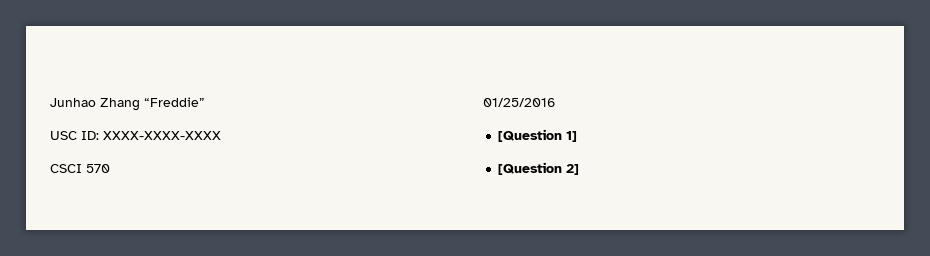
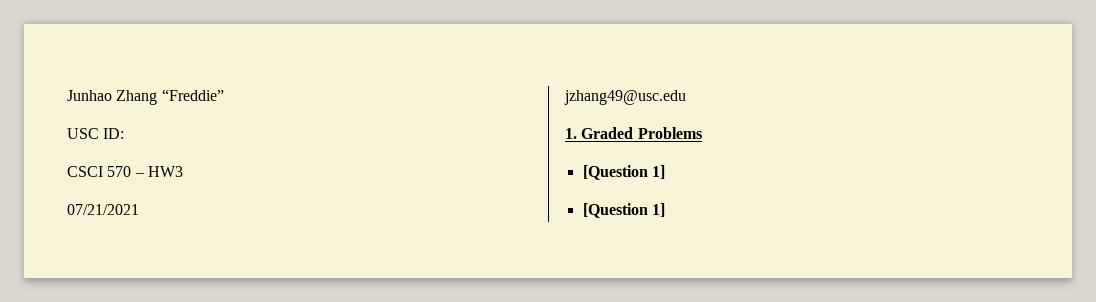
- USC ID: XXXX-XXXX-XXXX
+ USC ID:
- CSCI 570
- 01/25/2016
+ CSCI 570 – HW3
+ 07/21/2021
+ jzhang49@usc.edu
+ 1. Graded Problems
  [Question 1]
- [Question 2]
+ [Question 1]

